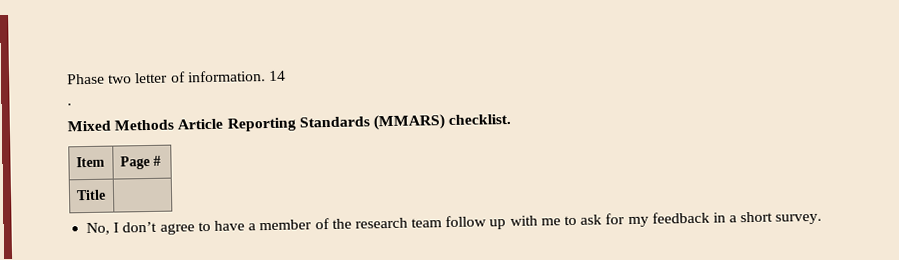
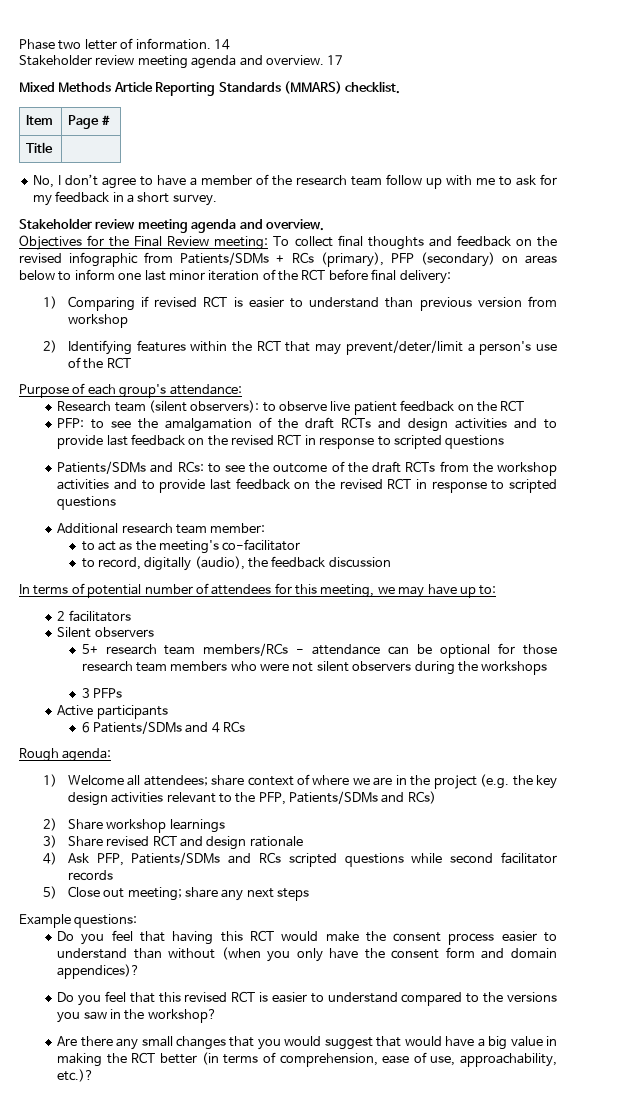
- .
+ Stakeholder review meeting agenda and overview. 17
  No, I don’t agree to have a member of the research team follow up with me to ask for my feedback in a short survey.
+ Stakeholder review meeting agenda and overview.
+ Objectives for the Final Review meeting: To collect final thoughts and feedback on the revised infographic from Patients/SDMs + RCs (primary), PFP (secondary) on areas below to inform one last minor iteration of the RCT before final delivery:
+ 1) Comparing if revised RCT is easier to understand than previous version from workshop
+ 2) Identifying features within the RCT that may prevent/deter/limit a person's use of the RCT
+ Purpose of each group's attendance:
+ Research team (silent observers): to observe live patient feedback on the RCT
+ PFP: to see the amalgamation of the draft RCTs and design activities and to provide last feedback on the revised RCT in response to scripted questions
+ Patients/SDMs and RCs: to see the outcome of the draft RCTs from the workshop activities and to provide last feedback on the revised RCT in response to scripted questions
+ Additional research team member:
+ to act as the meeting's co-facilitator
+ to record, digitally (audio), the feedback discussion
+ In terms of potential number of attendees for this meeting, we may have up to:
+ 2 facilitators
+ Silent observers
+ 5+ research team members/RCs - attendance can be optional for those research team members who were not silent observers during the workshops
+ 3 PFPs
+ Active participants
+ 6 Patients/SDMs and 4 RCs
+ Rough agenda:
+ 1) Welcome all attendees; share context of where we are in the project (e.g. the key design activities relevant to the PFP, Patients/SDMs and RCs)
+ 2) Share workshop learnings
+ 3) Share revised RCT and design rationale
+ 4) Ask PFP, Patients/SDMs and RCs scripted questions while second facilitator records
+ 5) Close out meeting; share any next steps
+ Example questions:
+ Do you feel that having this RCT would make the consent process easier to understand than without (when you only have the consent form and domain appendices)?
+ Do you feel that this revised RCT is easier to understand compared to the versions you saw in the workshop?
+ Are there any small changes that you would suggest that would have a big value in making the RCT better (in terms of comprehension, ease of use, approachability, etc.)?

